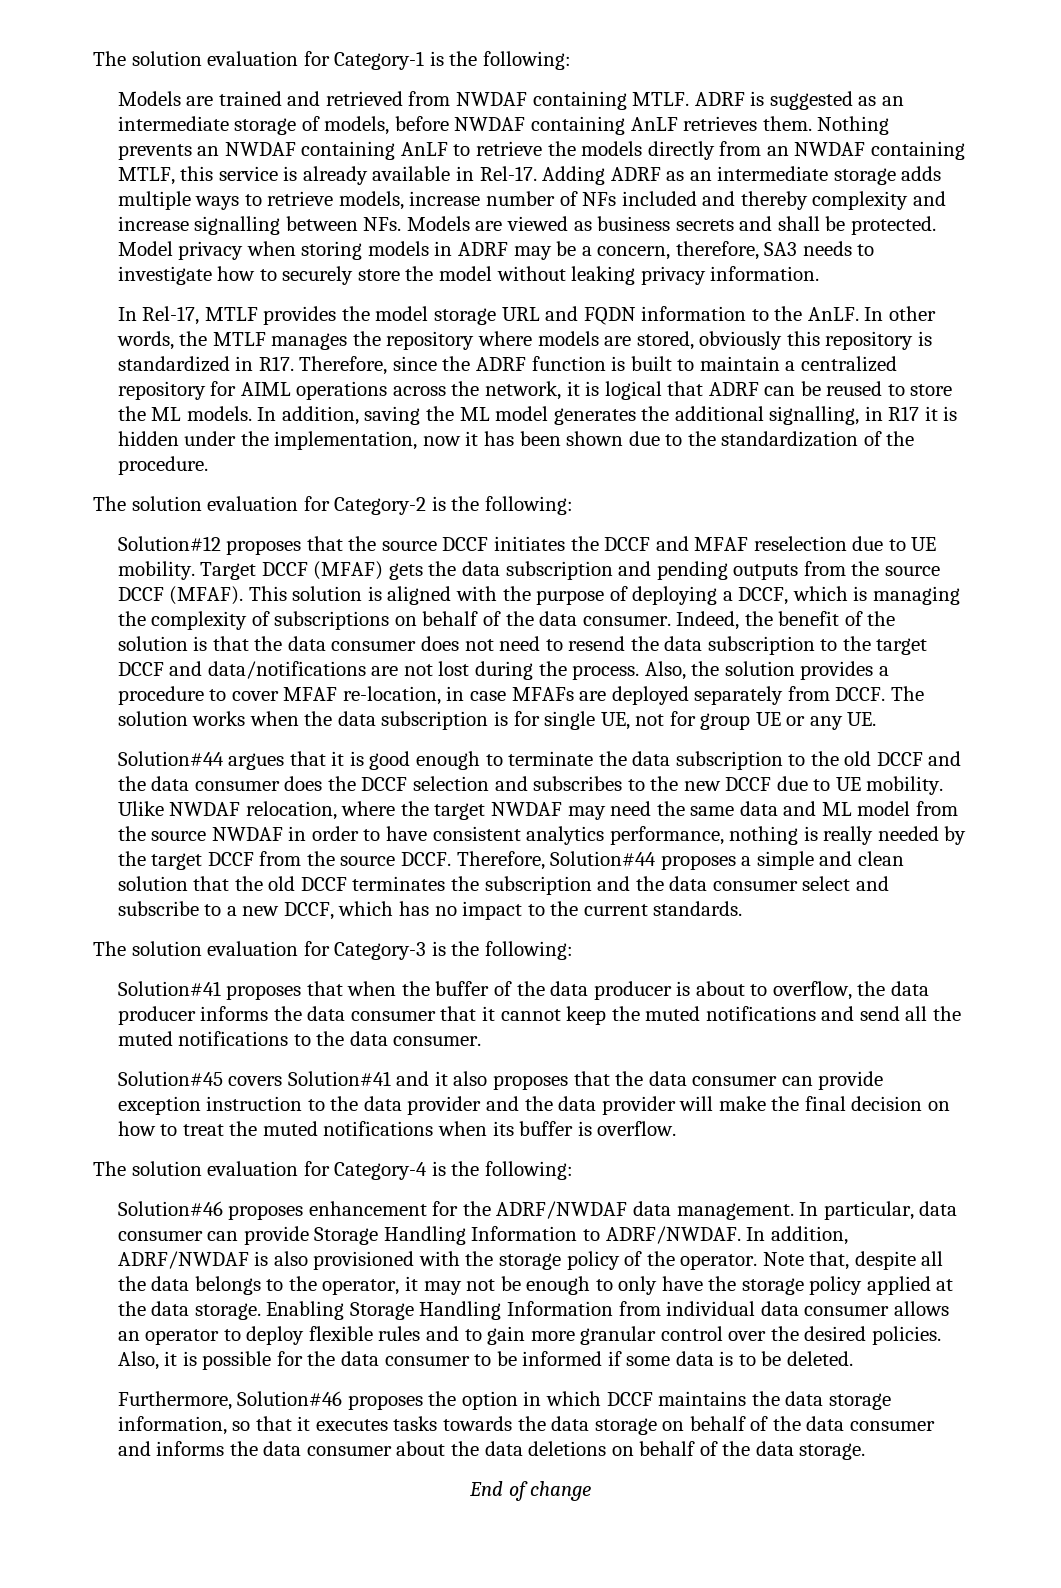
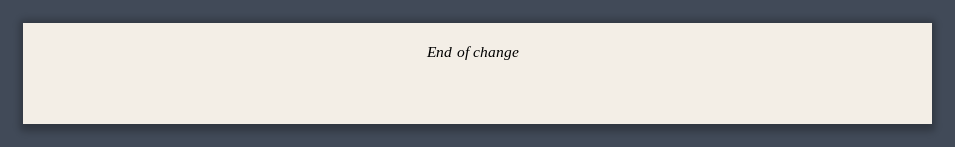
- The solution evaluation for Category-1 is the following:
- Models are trained and retrieved from NWDAF containing MTLF. ADRF is suggested as an intermediate storage of models, before NWDAF containing AnLF retrieves them. Nothing prevents an NWDAF containing AnLF to retrieve the models directly from an NWDAF containing MTLF, this service is already available in Rel-17. Adding ADRF as an intermediate storage adds multiple ways to retrieve models, increase number of NFs included and thereby complexity and increase signalling between NFs. Models are viewed as business secrets and shall be protected. Model privacy when storing models in ADRF may be a concern, therefore, SA3 needs to investigate how to securely store the model without leaking privacy information.
- In Rel-17, MTLF provides the model storage URL and FQDN information to the AnLF. In other words, the MTLF manages the repository where models are stored, obviously this repository is standardized in R17. Therefore, since the ADRF function is built to maintain a centralized repository for AIML operations across the network, it is logical that ADRF can be reused to store the ML models. In addition, saving the ML model generates the additional signalling, in R17 it is hidden under the implementation, now it has been shown due to the standardization of the procedure.
- The solution evaluation for Category-2 is the following:
- Solution#12 proposes that the source DCCF initiates the DCCF and MFAF reselection due to UE mobility. Target DCCF (MFAF) gets the data subscription and pending outputs from the source DCCF (MFAF). This solution is aligned with the purpose of deploying a DCCF, which is managing the complexity of subscriptions on behalf of the data consumer. Indeed, the benefit of the solution is that the data consumer does not need to resend the data subscription to the target DCCF and data/notifications are not lost during the process. Also, the solution provides a procedure to cover MFAF re-location, in case MFAFs are deployed separately from DCCF. The solution works when the data subscription is for single UE, not for group UE or any UE.
- Solution#44 argues that it is good enough to terminate the data subscription to the old DCCF and the data consumer does the DCCF selection and subscribes to the new DCCF due to UE mobility. Ulike NWDAF relocation, where the target NWDAF may need the same data and ML model from the source NWDAF in order to have consistent analytics performance, nothing is really needed by the target DCCF from the source DCCF. Therefore, Solution#44 proposes a simple and clean solution that the old DCCF terminates the subscription and the data consumer select and subscribe to a new DCCF, which has no impact to the current standards.
- The solution evaluation for Category-3 is the following:
- Solution#41 proposes that when the buffer of the data producer is about to overflow, the data producer informs the data consumer that it cannot keep the muted notifications and send all the muted notifications to the data consumer.
- Solution#45 covers Solution#41 and it also proposes that the data consumer can provide exception instruction to the data provider and the data provider will make the final decision on how to treat the muted notifications when its buffer is overflow.
- The solution evaluation for Category-4 is the following:
- Solution#46 proposes enhancement for the ADRF/NWDAF data management. In particular, data consumer can provide Storage Handling Information to ADRF/NWDAF. In addition, ADRF/NWDAF is also provisioned with the storage policy of the operator. Note that, despite all the data belongs to the operator, it may not be enough to only have the storage policy applied at the data storage. Enabling Storage Handling Information from individual data consumer allows an operator to deploy flexible rules and to gain more granular control over the desired policies. Also, it is possible for the data consumer to be informed if some data is to be deleted.
- Furthermore, Solution#46 proposes the option in which DCCF maintains the data storage information, so that it executes tasks towards the data storage on behalf of the data consumer and informs the data consumer about the data deletions on behalf of the data storage.

